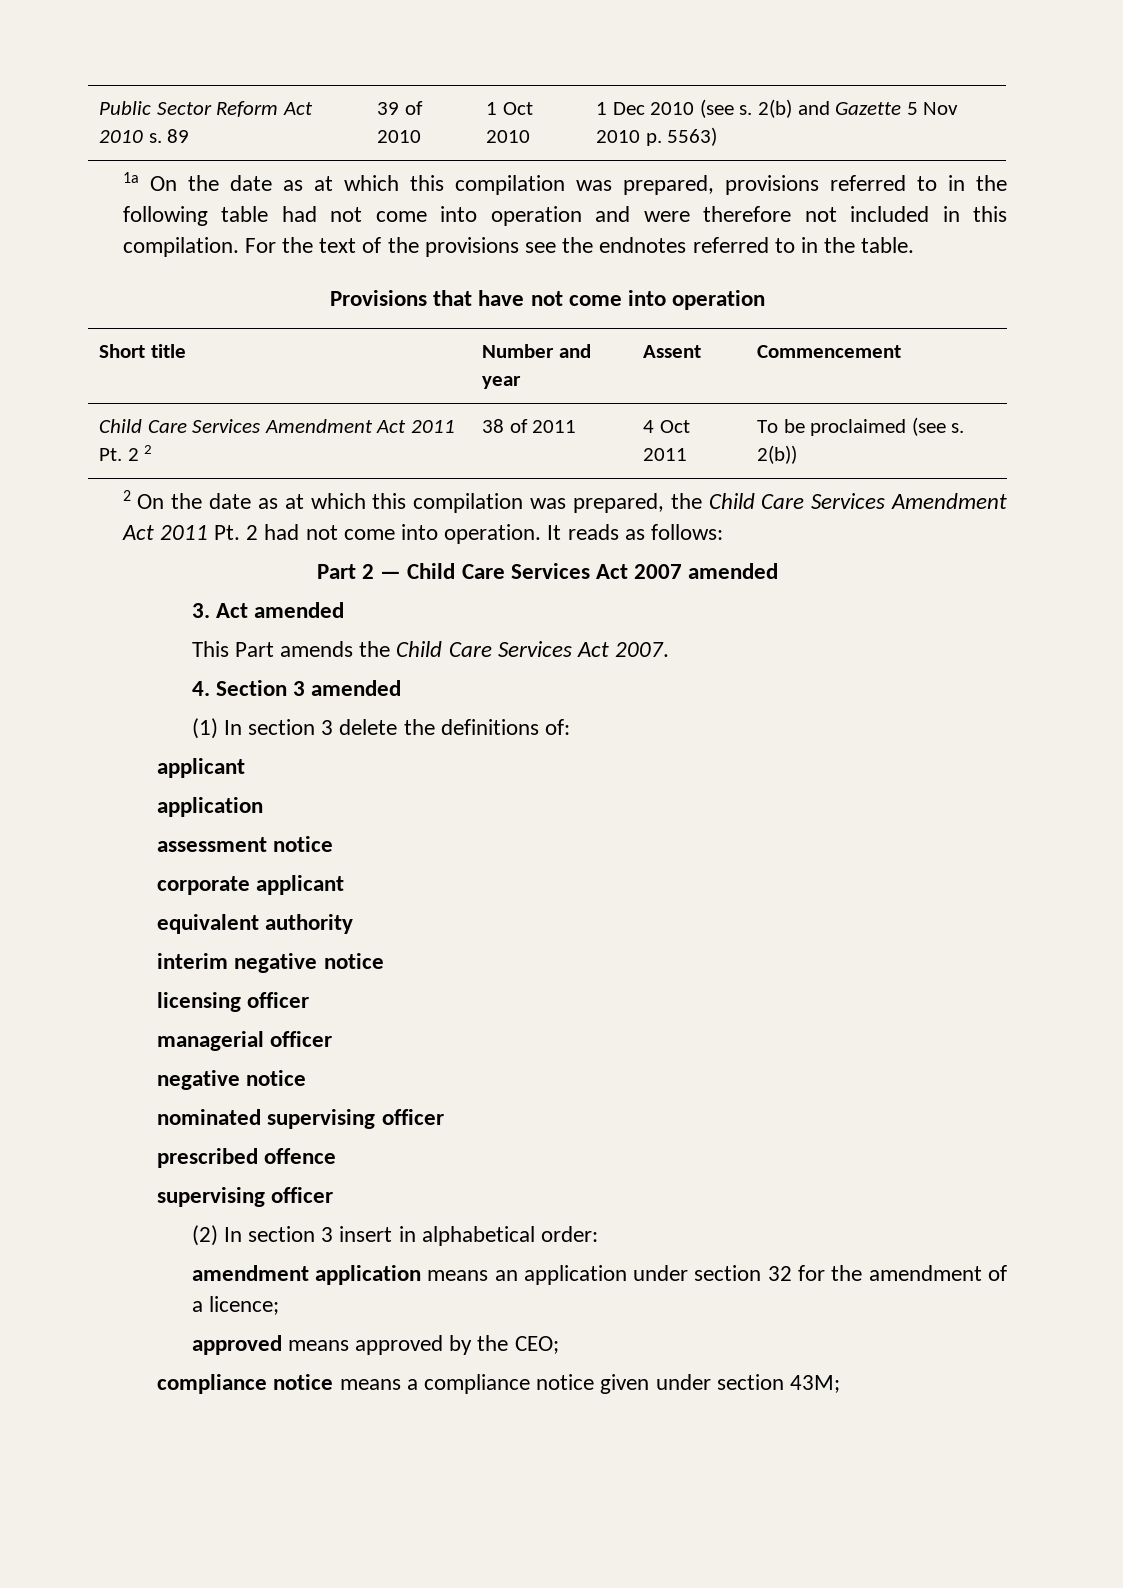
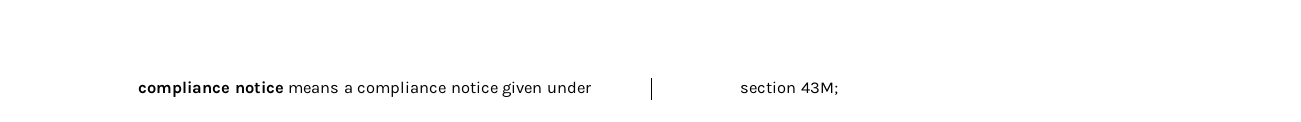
- Public Sector Reform Act 2010 s. 89 | 39 of 2010 | 1 Oct 2010 | 1 Dec 2010 (see s. 2(b) and Gazette 5 Nov 2010 p. 5563)
- 1a On the date as at which this compilation was prepared, provisions referred to in the following table had not come into operation and were therefore not included in this compilation. For the text of the provisions see the endnotes referred to in the table.
- Provisions that have not come into operation
- Short title | Number and year | Assent | Commencement
- Child Care Services Amendment Act 2011 Pt. 2 2 | 38 of 2011 | 4 Oct 2011 | To be proclaimed (see s. 2(b))
- 2 On the date as at which this compilation was prepared, the Child Care Services Amendment Act 2011 Pt. 2 had not come into operation. It reads as follows:
- Part 2 — Child Care Services Act 2007 amended
- 3. Act amended
- This Part amends the Child Care Services Act 2007.
- 4. Section 3 amended
- (1) In section 3 delete the definitions of:
- applicant
- application
- assessment notice
- corporate applicant
- equivalent authority
- interim negative notice
- licensing officer
- managerial officer
- negative notice
- nominated supervising officer
- prescribed offence
- supervising officer
- (2) In section 3 insert in alphabetical order:
- amendment application means an application under section 32 for the amendment of a licence;
- approved means approved by the CEO;

